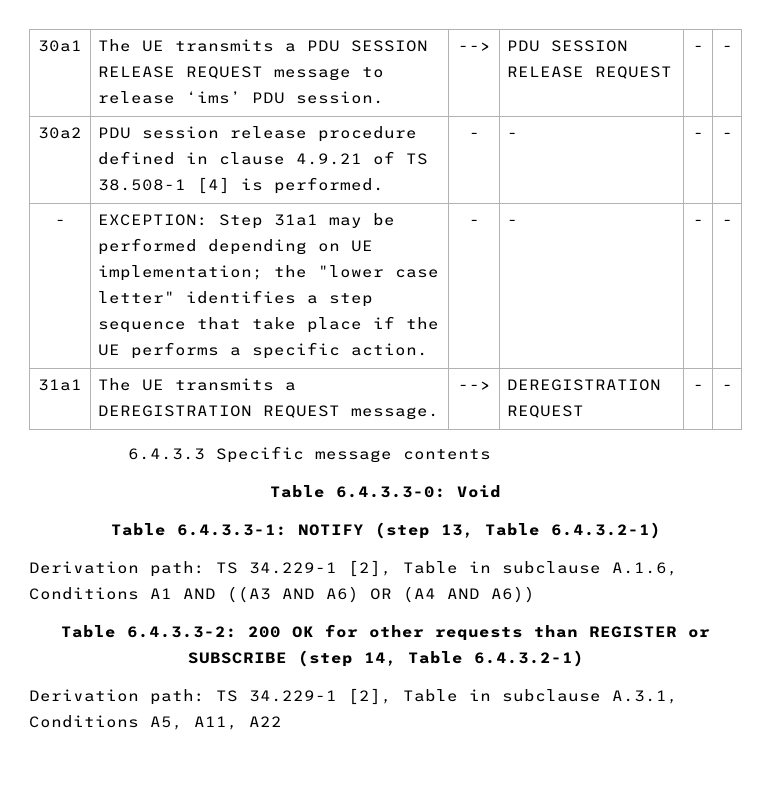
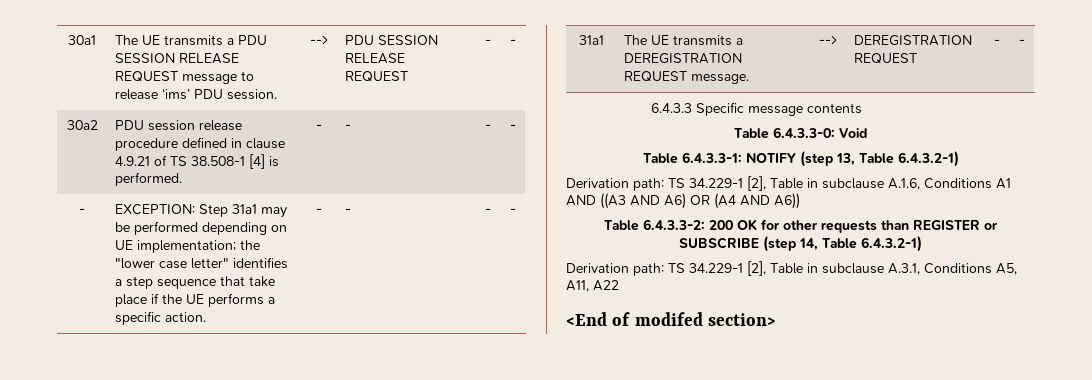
+ <End of modifed section>

